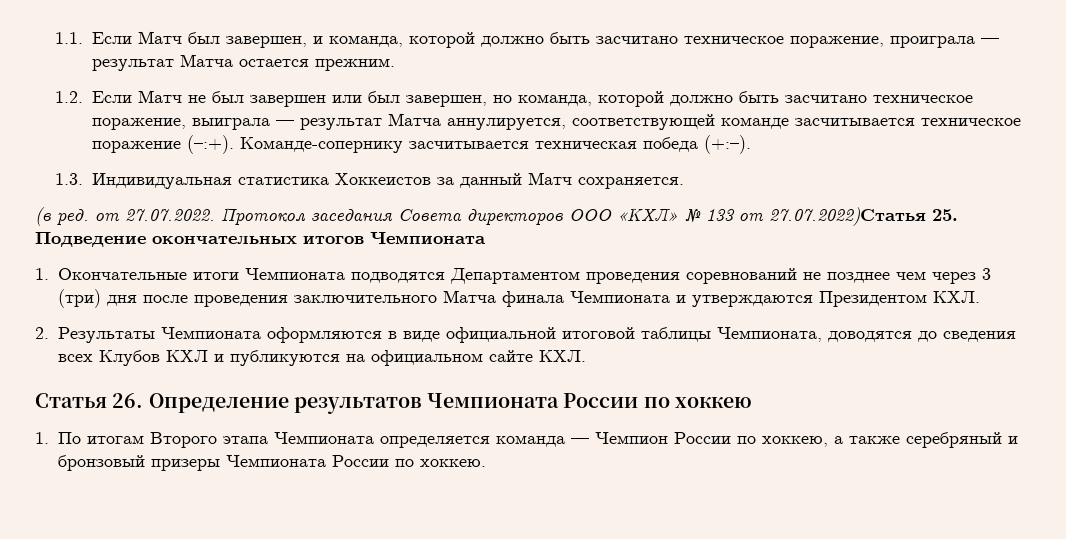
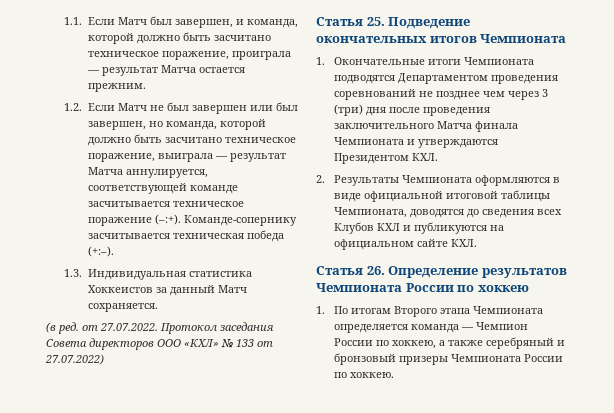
- (в ред. от 27.07.2022. Протокол заседания Совета директоров ООО «КХЛ» № 133 от 27.07.2022)Статья 25. Подведение окончательных итогов Чемпионата
+ (в ред. от 27.07.2022. Протокол заседания Совета директоров ООО «КХЛ» № 133 от 27.07.2022)
+ Статья 25. Подведение окончательных итогов Чемпионата

